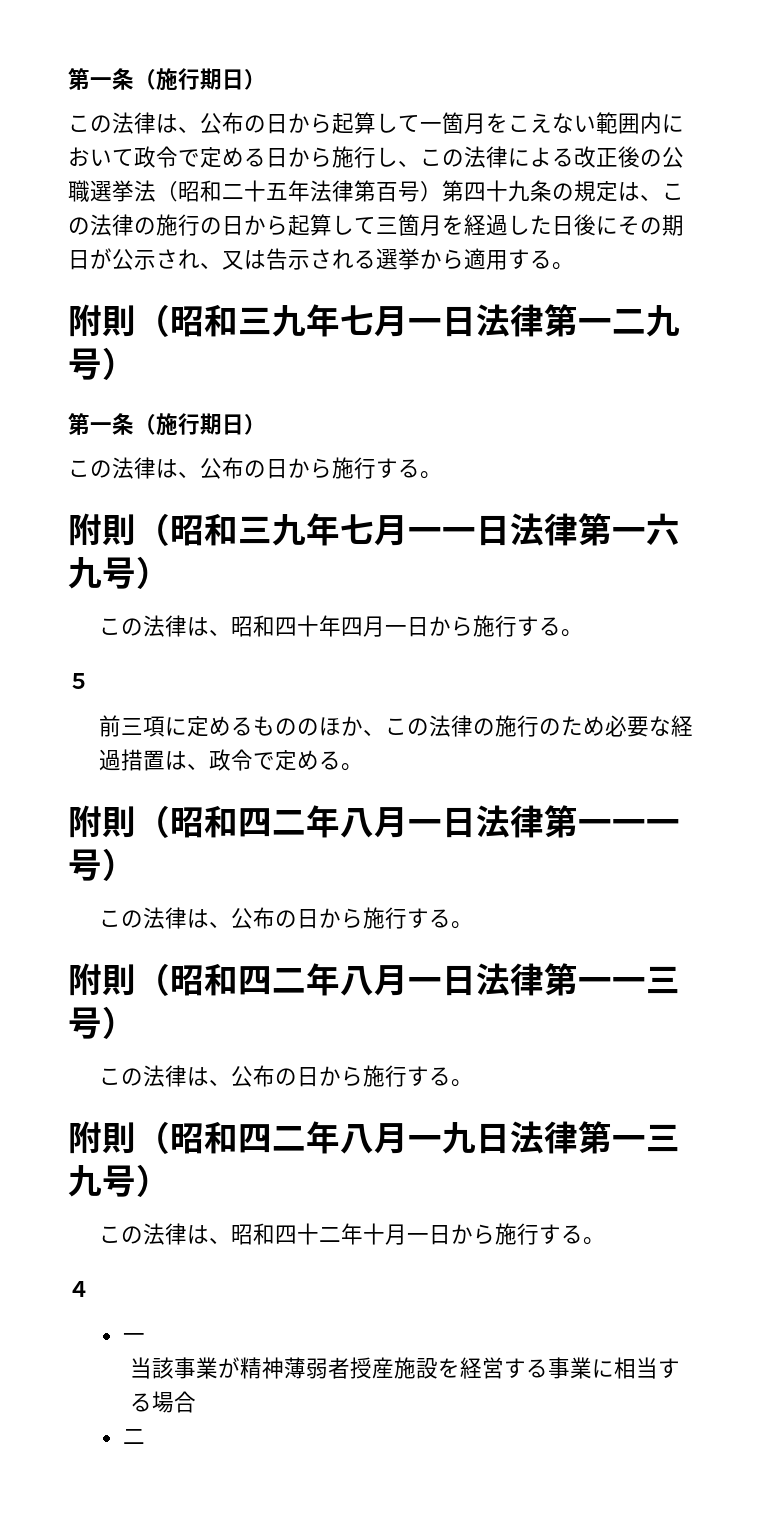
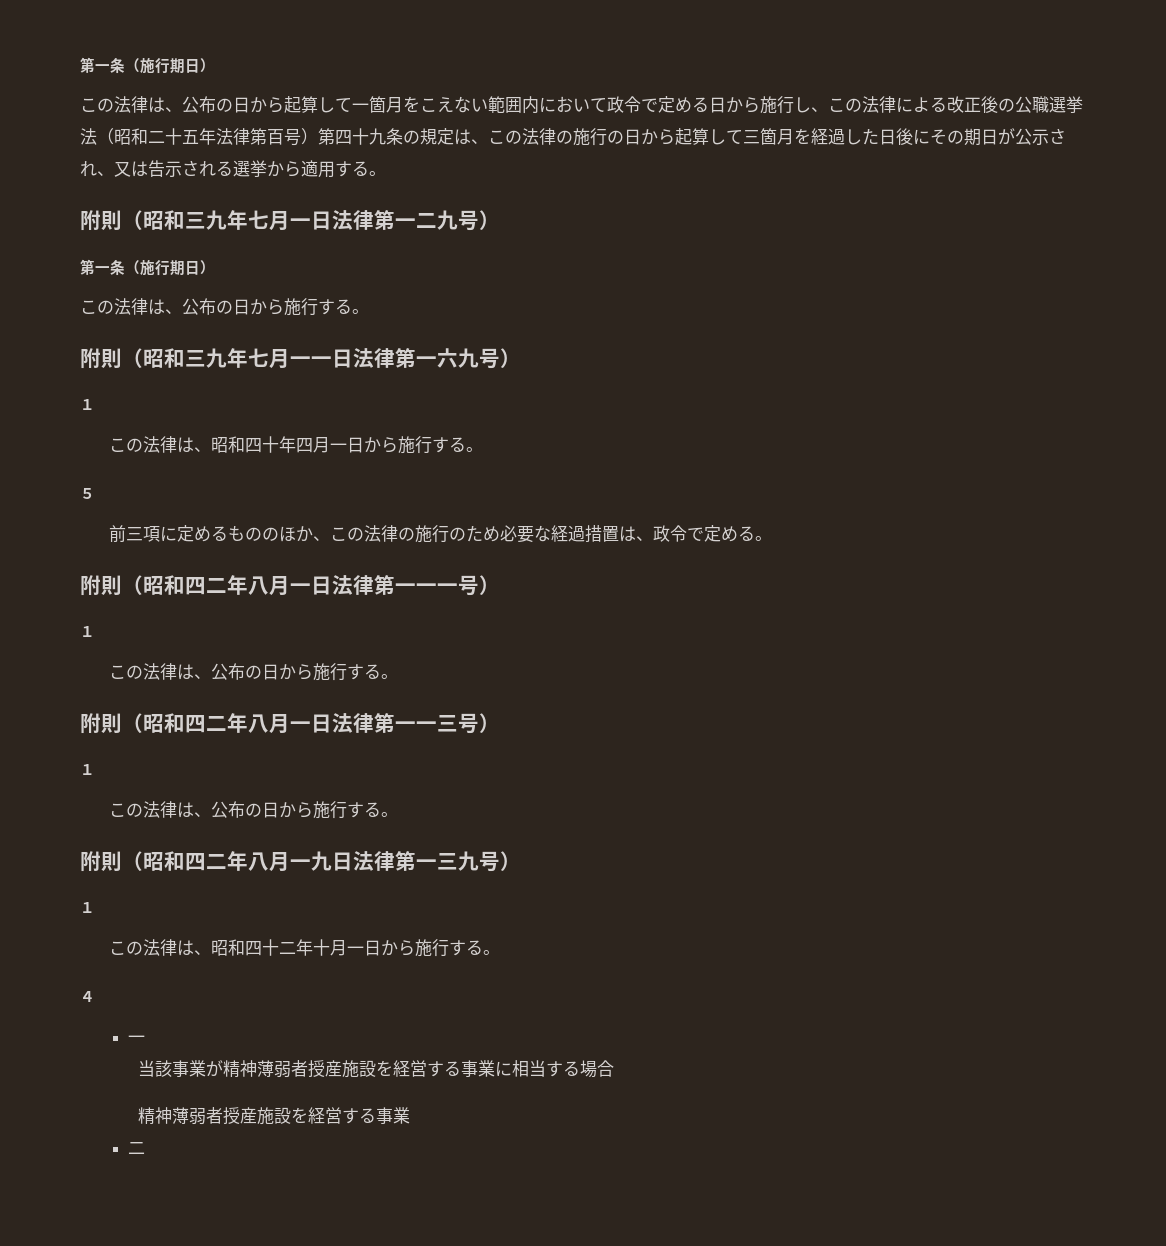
  附則（昭和三九年七月一一日法律第一六九号）
+ １
  附則（昭和四二年八月一日法律第一一一号）
+ １
  附則（昭和四二年八月一日法律第一一三号）
+ １
  附則（昭和四二年八月一九日法律第一三九号）
+ １
  当該事業が精神薄弱者授産施設を経営する事業に相当する場合
+ 精神薄弱者授産施設を経営する事業

